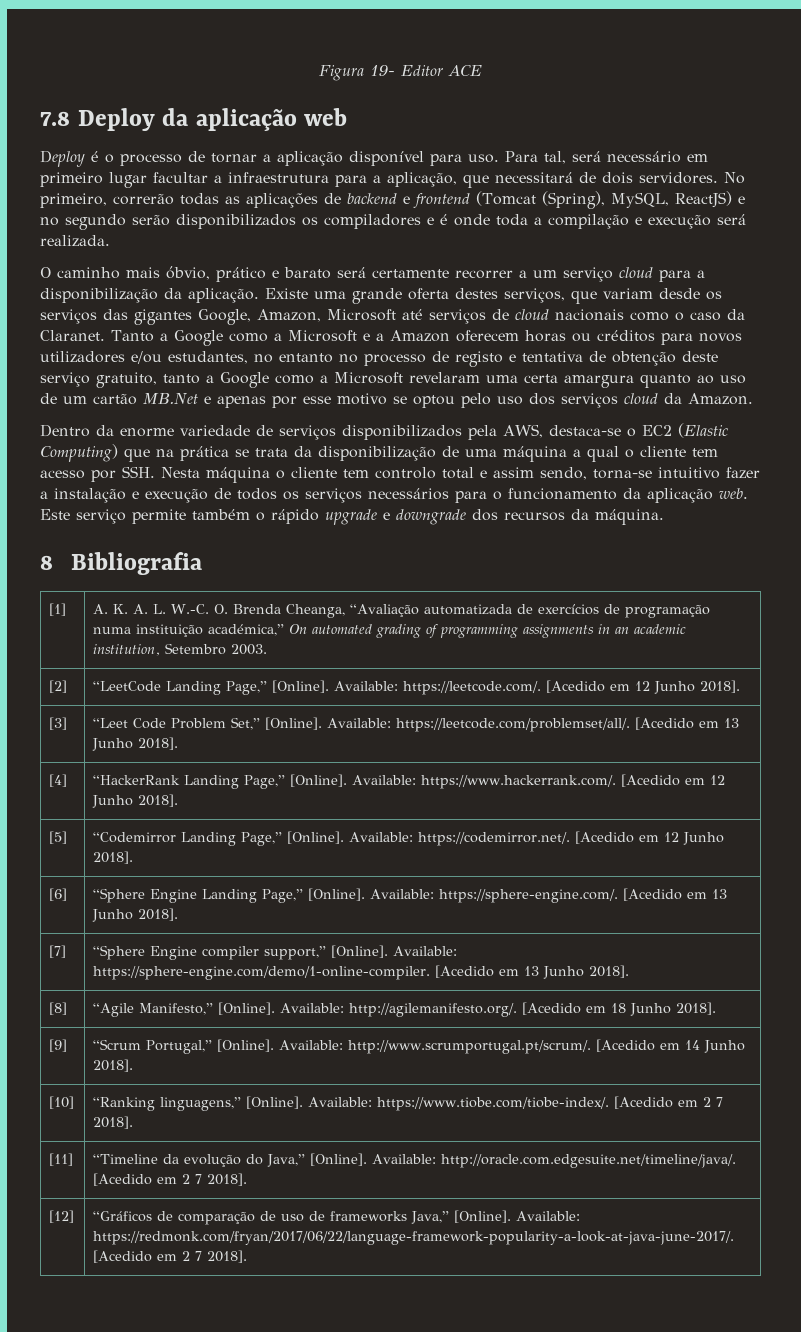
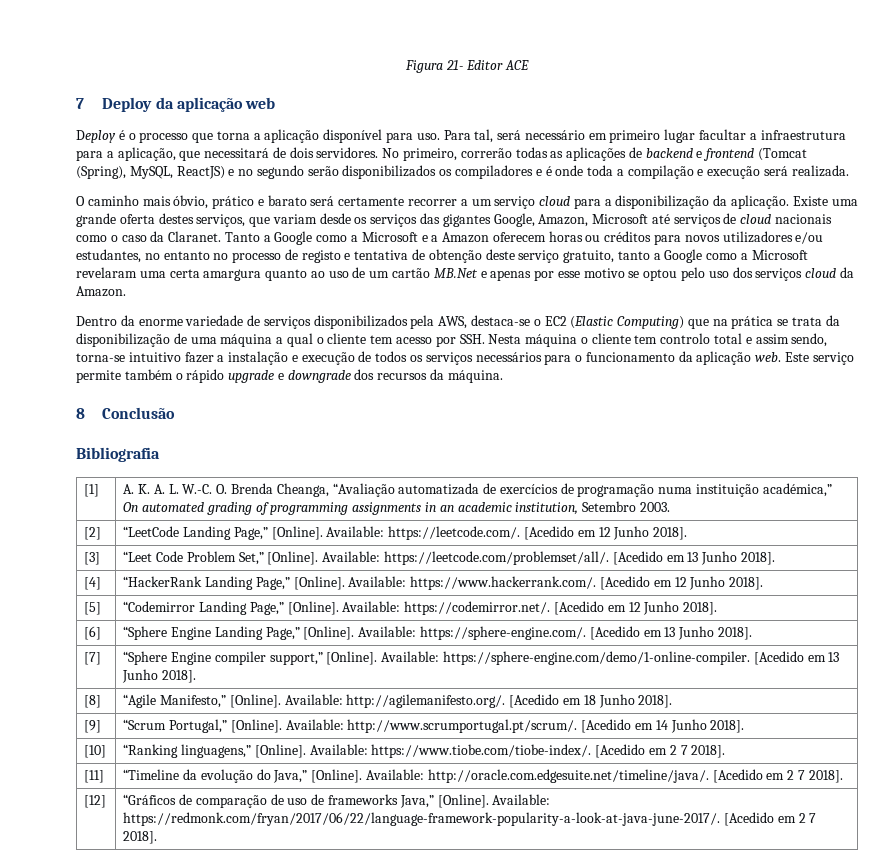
- Figura 19- Editor ACE
+ Figura 21- Editor ACE
- 7.8 Deploy da aplicação web
+ 7 Deploy da aplicação web
- Deploy é o processo de tornar a aplicação disponível para uso.
+ Deploy é o processo que torna a aplicação disponível para uso.
- 8 Bibliografia
+ 8 Conclusão
+ Bibliografia

